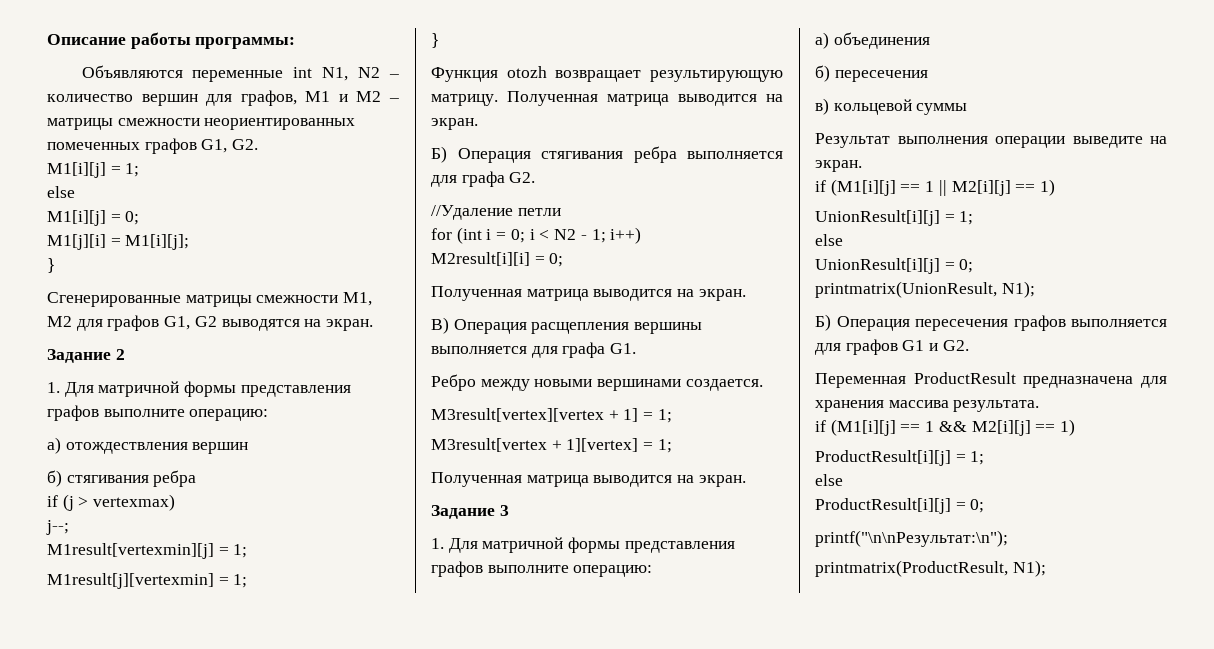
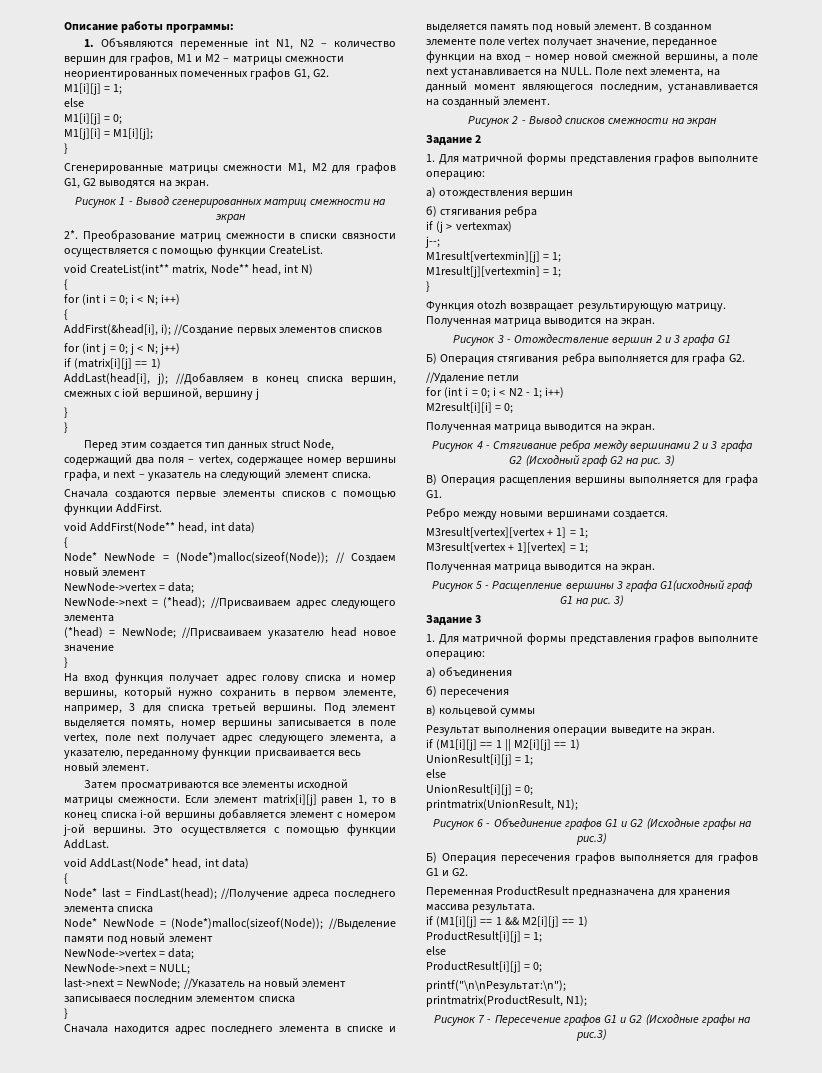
- Объявляются переменные int N1, N2 – количество вершин для графов, M1 и M2 – матрицы смежности неориентированных помеченных графов G1, G2.
+ 1. Объявляются переменные int N1, N2 – количество вершин для графов, M1 и M2 – матрицы смежности неориентированных помеченных графов G1, G2.
+ Рисунок 1 - Вывод сгенерированных матриц смежности на экран
+ 2*. Преобразование матриц смежности в списки связности осуществляется с помощью функции CreateList.
+ void CreateList(int** matrix, Node** head, int N)
+ {
+ for (int i = 0; i < N; i++)
+ {
+ AddFirst(&head[i], i); //Создание первых элементов списков
+ for (int j = 0; j < N; j++)
+ if (matrix[i][j] == 1)
+ AddLast(head[i], j); //Добавляем в конец списка вершин, смежных с iой вершиной, вершину j
+ }
+ }
+ Перед этим создается тип данных struct Node, содержащий два поля – vertex, содержащее номер вершины графа, и next – указатель на следующий элемент списка.
+ Сначала создаются первые элементы списков с помощью функции AddFirst.
+ void AddFirst(Node** head, int data)
+ {
+ Node* NewNode = (Node*)malloc(sizeof(Node)); // Создаем новый элемент
+ NewNode->vertex = data;
+ NewNode->next = (*head); //Присваиваем адрес следующего элемента
+ (*head) = NewNode; //Присваиваем указателю head новое значение
+ }
+ На вход функция получает адрес голову списка и номер вершины, который нужно сохранить в первом элементе, например, 3 для списка третьей вершины. Под элемент выделяется помять, номер вершины записывается в поле vertex, поле next получает адрес следующего элемента, а указателю, переданному функции присваивается весь новый элемент.
+ Затем просматриваются все элементы исходной матрицы смежности. Если элемент matrix[i][j] равен 1, то в конец списка i-ой вершины добавляется элемент с номером j-ой вершины. Это осуществляется с помощью функции AddLast.
+ void AddLast(Node* head, int data)
+ {
+ Node* last = FindLast(head); //Получение адреса последнего элемента списка
+ Node* NewNode = (Node*)malloc(sizeof(Node)); //Выделение памяти под новый элемент
+ NewNode->vertex = data;
+ NewNode->next = NULL;
+ last->next = NewNode; //Указатель на новый элемент записываеся последним элементом списка
+ }
+ Сначала находится адрес последнего элемента в списке и выделяется память под новый элемент. В созданном элементе поле vertex получает значение, переданное функции на вход – номер новой смежной вершины, а поле next устанавливается на NULL. Поле next элемента, на данный момент являющегося последним, устанавливается на созданный элемент.
+ Рисунок 2 - Вывод списков смежности на экран
+ Рисунок 3 - Отождествление вершин 2 и 3 графа G1
+ Рисунок 4 - Стягивание ребра между вершинами 2 и 3 графа G2 (Исходный граф G2 на рис. 3)
+ Рисунок 5 - Расщепление вершины 3 графа G1(исходный граф G1 на рис. 3)
+ Рисунок 6 - Объединение графов G1 и G2 (Исходные графы на рис.3)
+ Рисунок 7 - Пересечение графов G1 и G2 (Исходные графы на рис.3)

